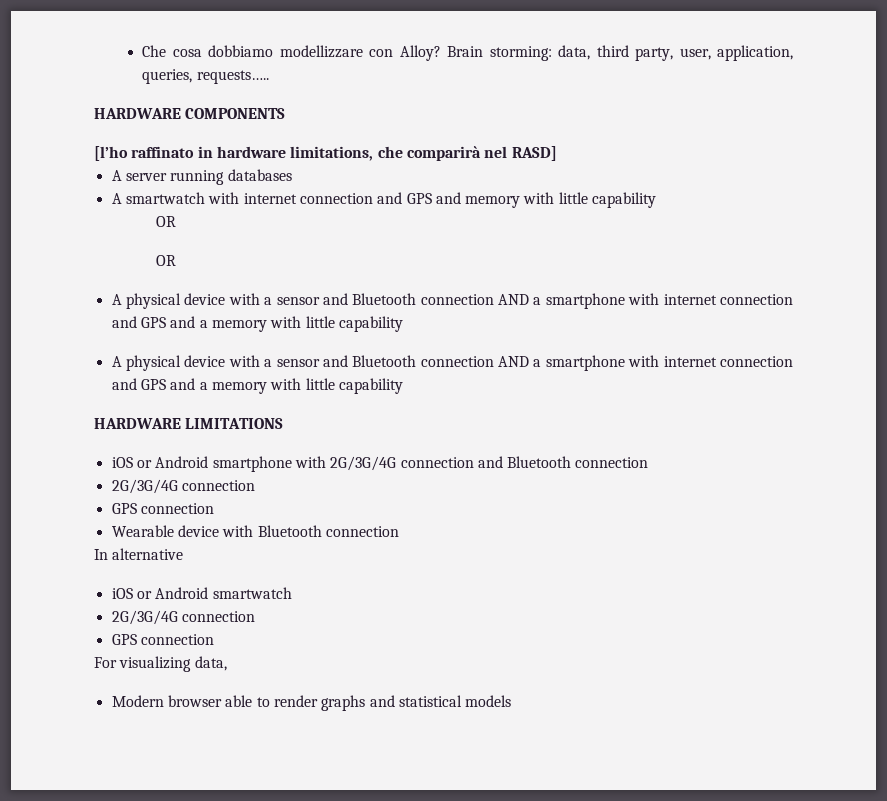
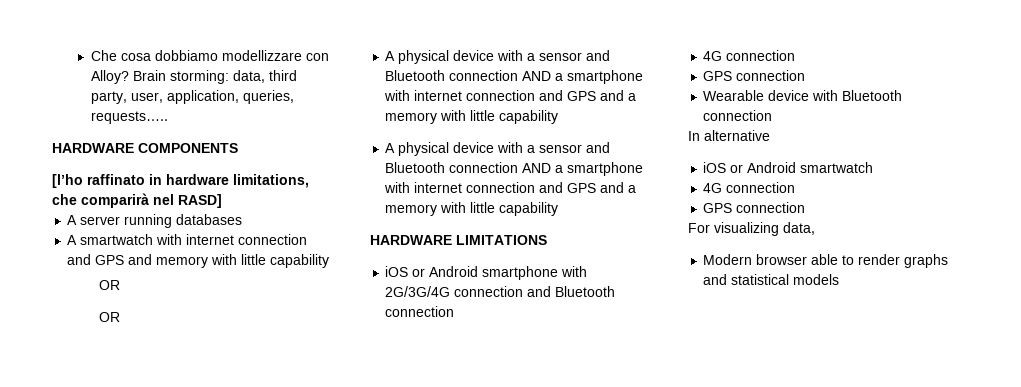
  iOS or Android smartphone with 2G/3G/4G connection and Bluetooth connection
- 2G/3G/4G connection
+ 4G connection
  iOS or Android smartwatch
- 2G/3G/4G connection
+ 4G connection

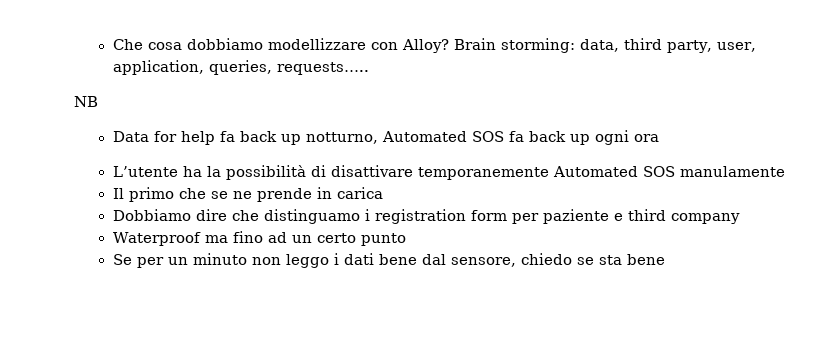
- HARDWARE COMPONENTS
- [l’ho raffinato in hardware limitations, che comparirà nel RASD]
- A server running databases
- A smartwatch with internet connection and GPS and memory with little capability
- OR
- OR
- A physical device with a sensor and Bluetooth connection AND a smartphone with internet connection and GPS and a memory with little capability
- A physical device with a sensor and Bluetooth connection AND a smartphone with internet connection and GPS and a memory with little capability
- HARDWARE LIMITATIONS
- iOS or Android smartphone with 2G/3G/4G connection and Bluetooth connection
- 4G connection
- GPS connection
- Wearable device with Bluetooth connection
- In alternative
- iOS or Android smartwatch
- 4G connection
- GPS connection
- For visualizing data,
- Modern browser able to render graphs and statistical models
+ NB
+ Data for help fa back up notturno, Automated SOS fa back up ogni ora
+ L’utente ha la possibilità di disattivare temporanemente Automated SOS manulamente
+ Il primo che se ne prende in carica
+ Dobbiamo dire che distinguamo i registration form per paziente e third company
+ Waterproof ma fino ad un certo punto
+ Se per un minuto non leggo i dati bene dal sensore, chiedo se sta bene

